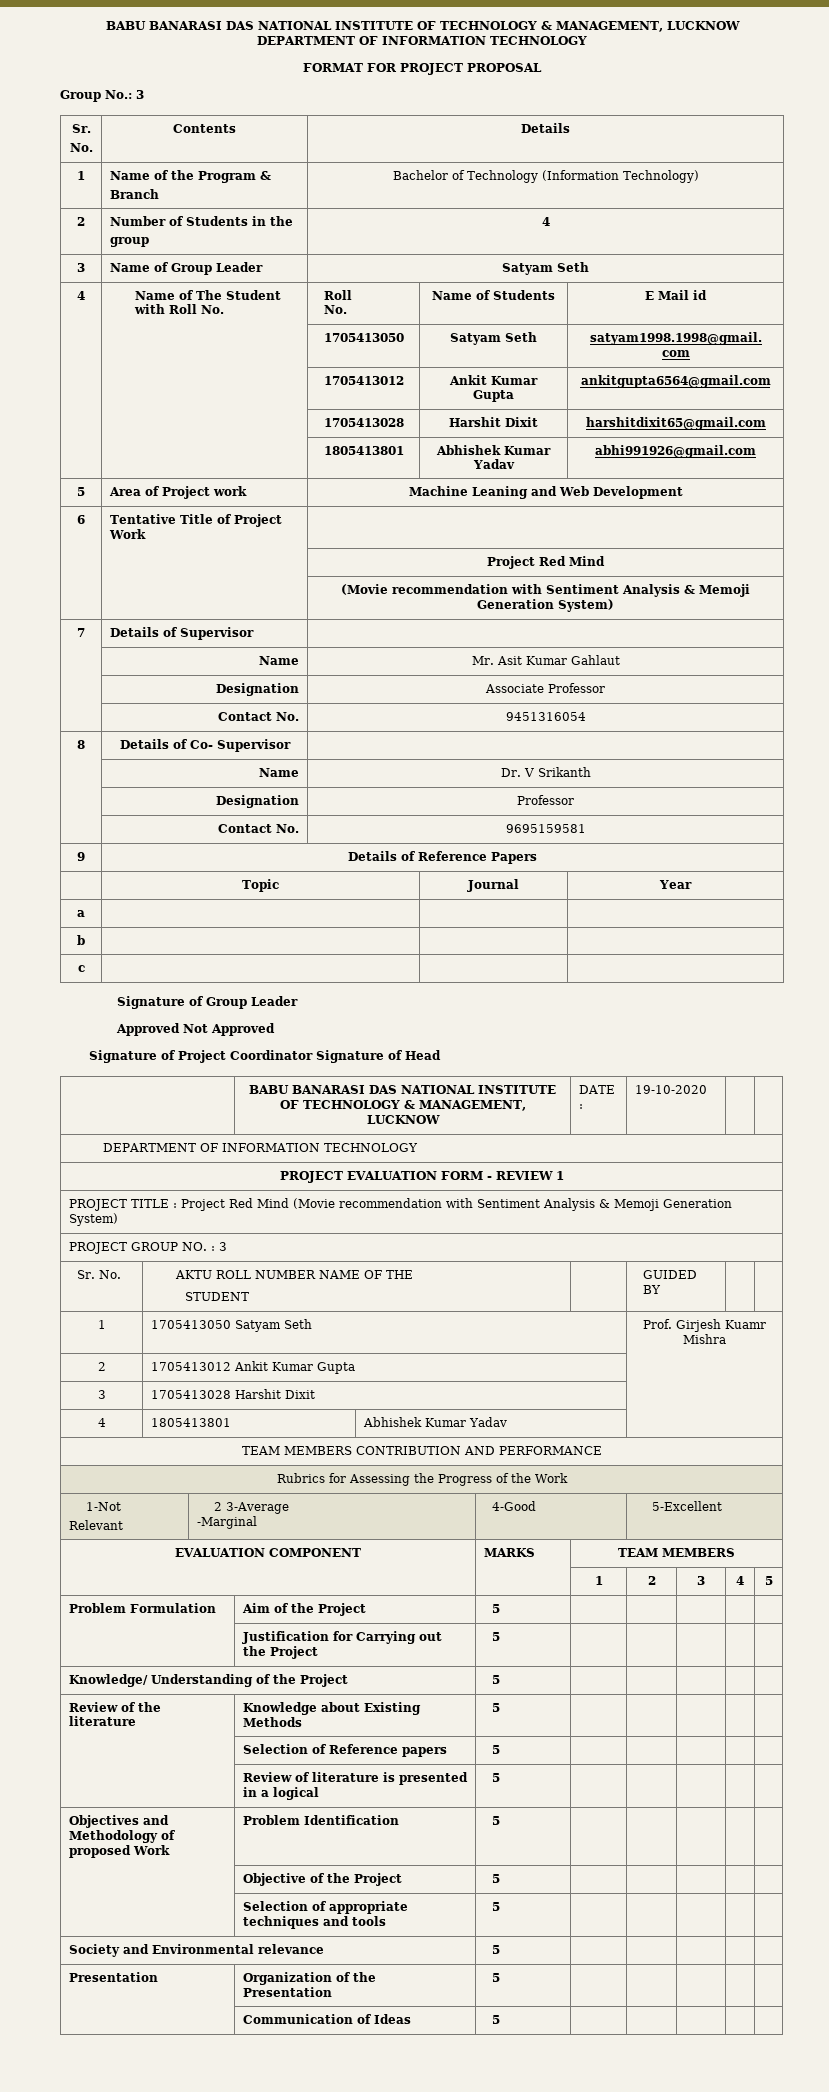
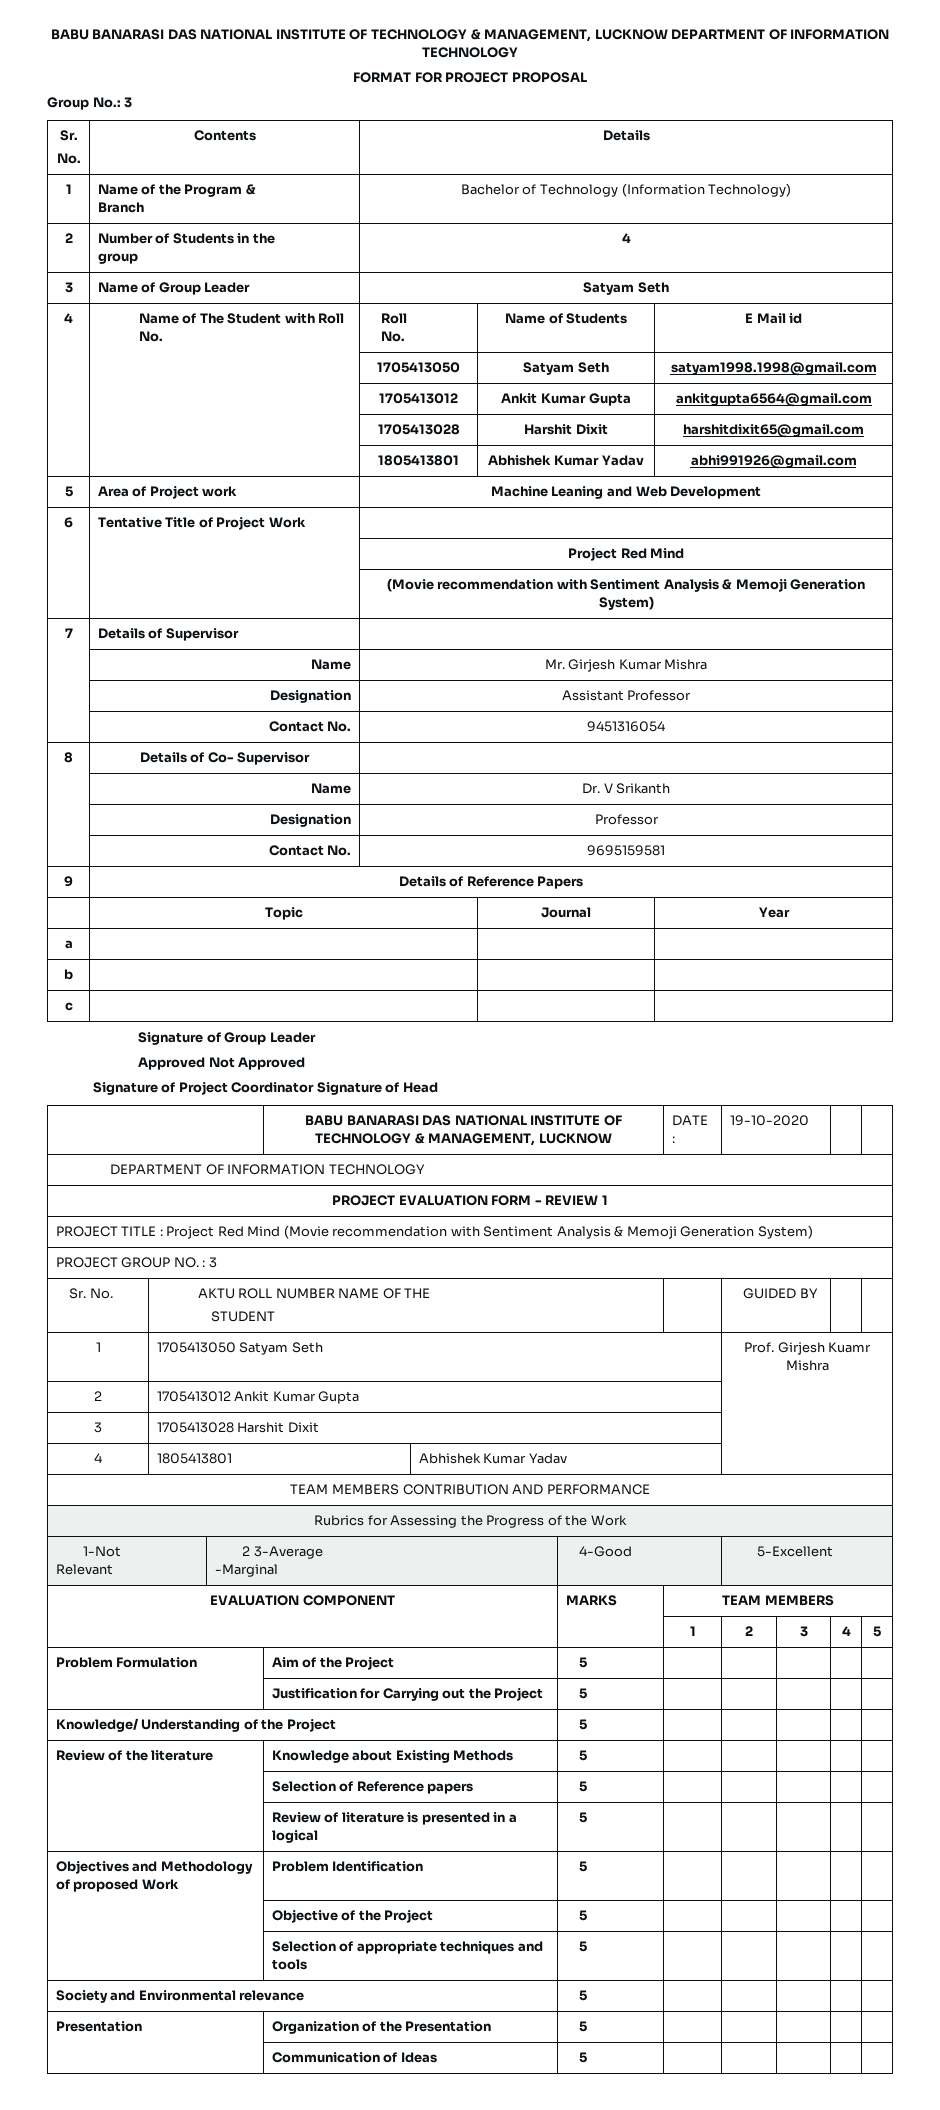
- | Name | Mr. Asit Kumar Gahlaut
- | Designation | Associate Professor
+ | Name | Mr. Girjesh Kumar Mishra
+ | Designation | Assistant Professor

